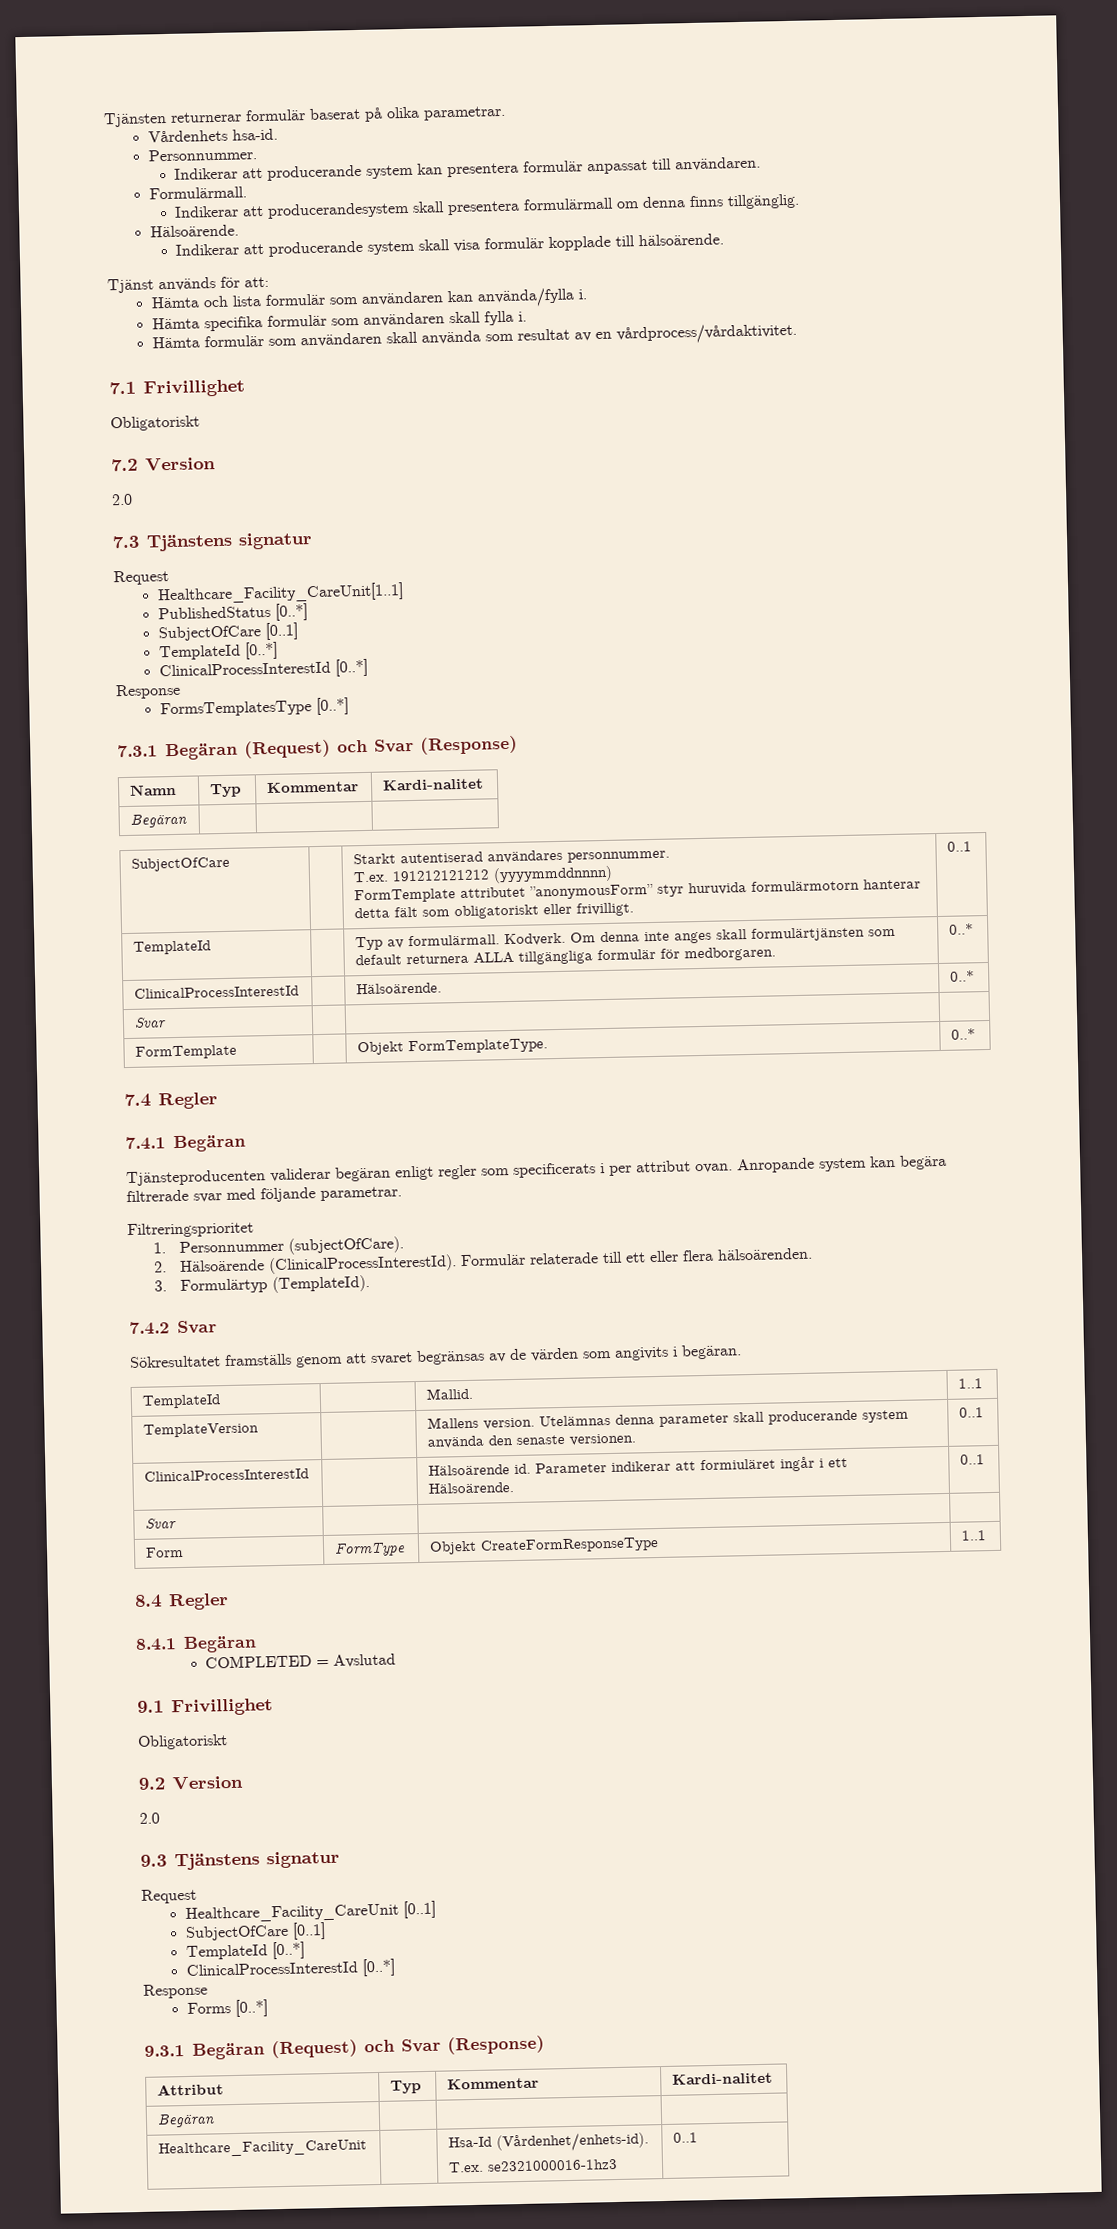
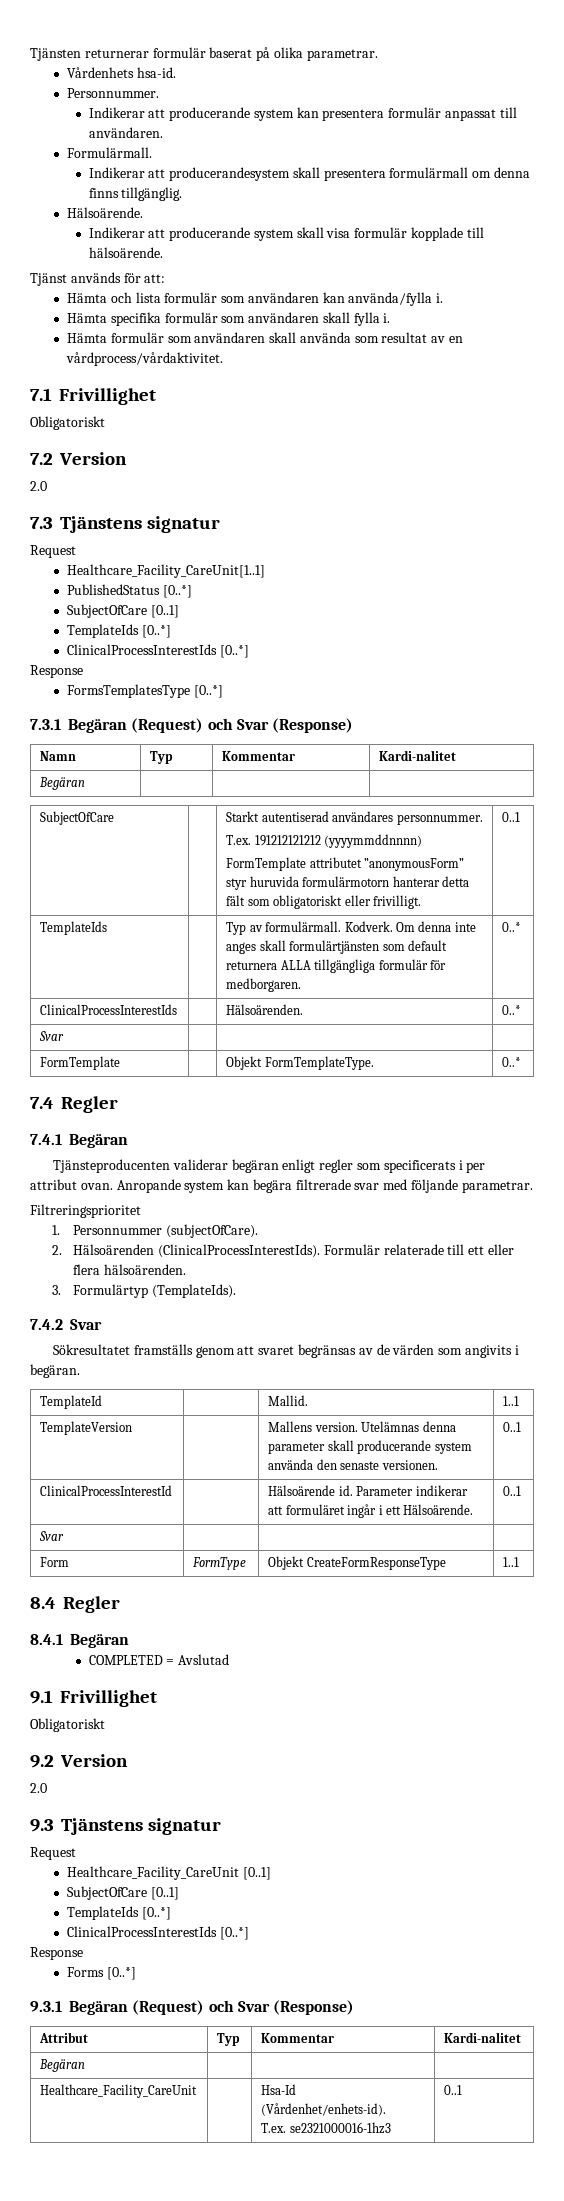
  PublishedStatus [0..*]
  SubjectOfCare [0..1]
- TemplateId [0..*]
- ClinicalProcessInterestId [0..*]
+ TemplateIds [0..*]
+ ClinicalProcessInterestIds [0..*]
- TemplateId | | Typ av formulärmall. Kodverk. Om denna inte anges skall formulärtjänsten som default returnera ALLA tillgängliga formulär för medborgaren. | 0..*
+ TemplateIds | | Typ av formulärmall. Kodverk. Om denna inte anges skall formulärtjänsten som default returnera ALLA tillgängliga formulär för medborgaren. | 0..*
- ClinicalProcessInterestId | | Hälsoärende. | 0..*
+ ClinicalProcessInterestIds | | Hälsoärenden. | 0..*
- 2. Hälsoärende (ClinicalProcessInterestId).
+ 2. Hälsoärenden (ClinicalProcessInterestIds).
- 3. Formulärtyp (TemplateId).
+ 3. Formulärtyp (TemplateIds).
- ClinicalProcessInterestId | | Hälsoärende id. Parameter indikerar att formiuläret ingår i ett Hälsoärende. | 0..1
+ ClinicalProcessInterestId | | Hälsoärende id. Parameter indikerar att formuläret ingår i ett Hälsoärende. | 0..1
  Healthcare_Facility_CareUnit [0..1]
  SubjectOfCare [0..1]
- TemplateId [0..*]
- ClinicalProcessInterestId [0..*]
+ TemplateIds [0..*]
+ ClinicalProcessInterestIds [0..*]

